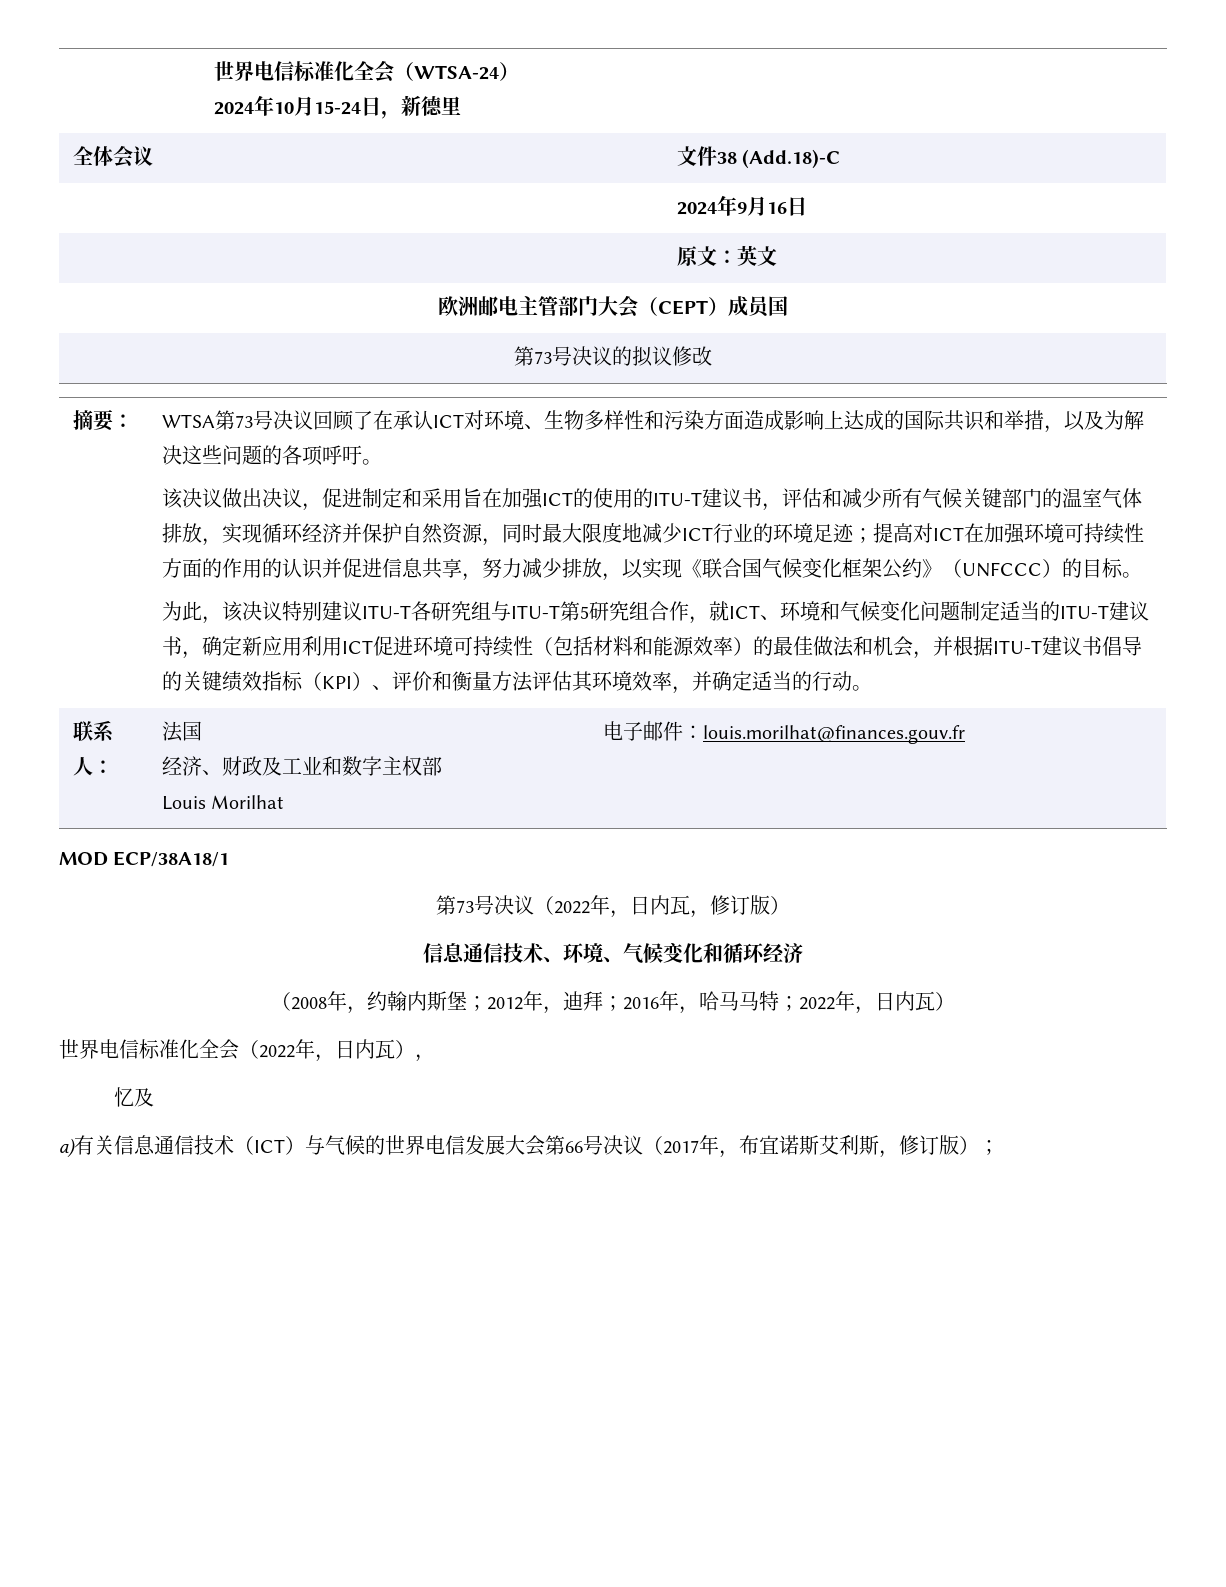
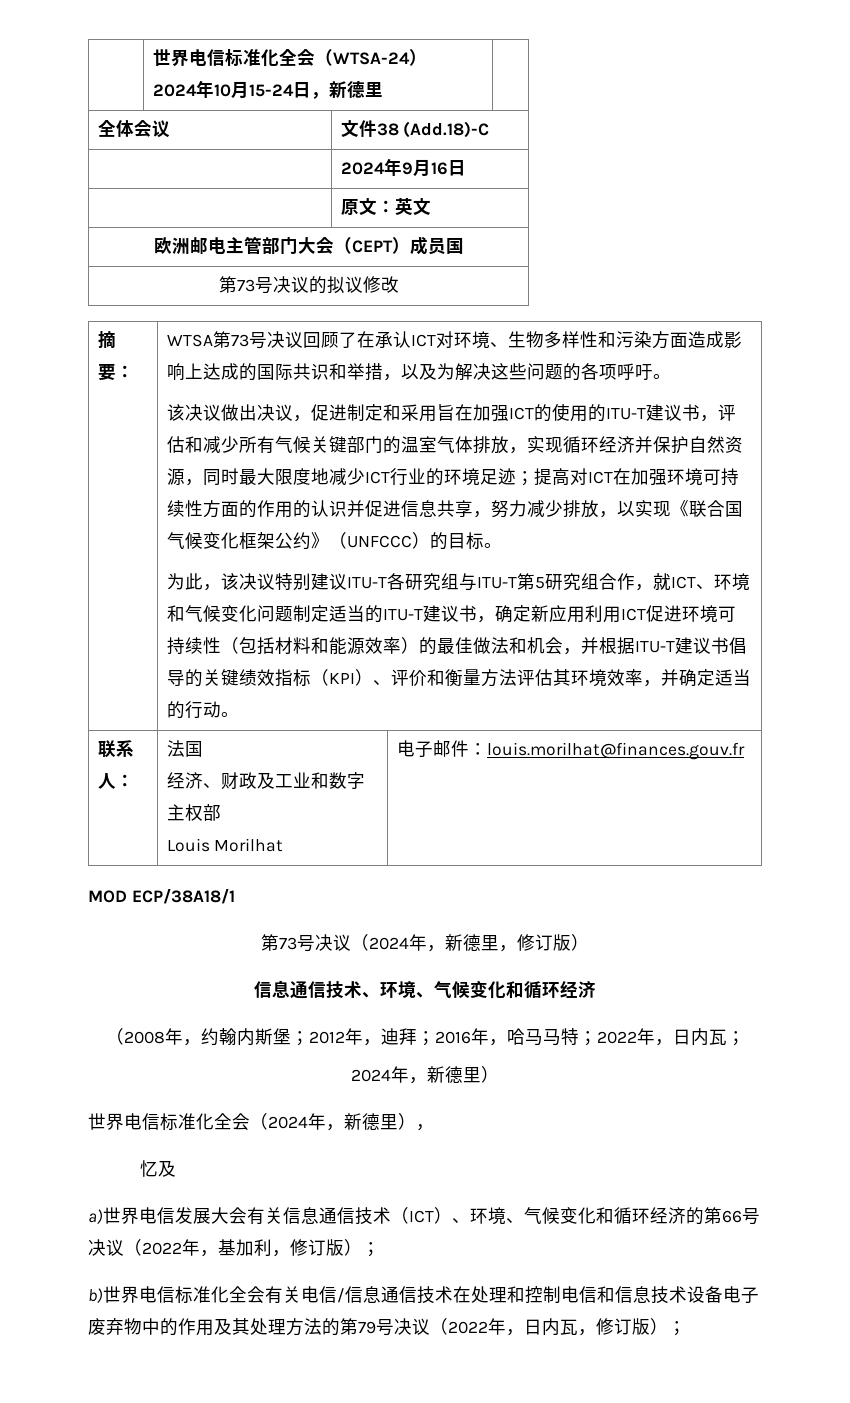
- 第73号决议（2022年，日内瓦，修订版）
+ 第73号决议（2024年，新德里，修订版）
- （2008年，约翰内斯堡；2012年，迪拜；2016年，哈马马特；2022年，日内瓦）
+ （2008年，约翰内斯堡；2012年，迪拜；2016年，哈马马特；2022年，日内瓦；
+ 2024年，新德里）
- 世界电信标准化全会（2022年，日内瓦），
+ 世界电信标准化全会（2024年，新德里），
- a)有关信息通信技术（ICT）与气候的世界电信发展大会第66号决议（2017年，布宜诺斯艾利斯，修订版）；
+ a)世界电信发展大会有关信息通信技术（ICT）、环境、气候变化和循环经济的第66号决议（2022年，基加利，修订版）；
+ b)世界电信标准化全会有关电信/信息通信技术在处理和控制电信和信息技术设备电子废弃物中的作用及其处理方法的第79号决议（2022年，日内瓦，修订版）；

